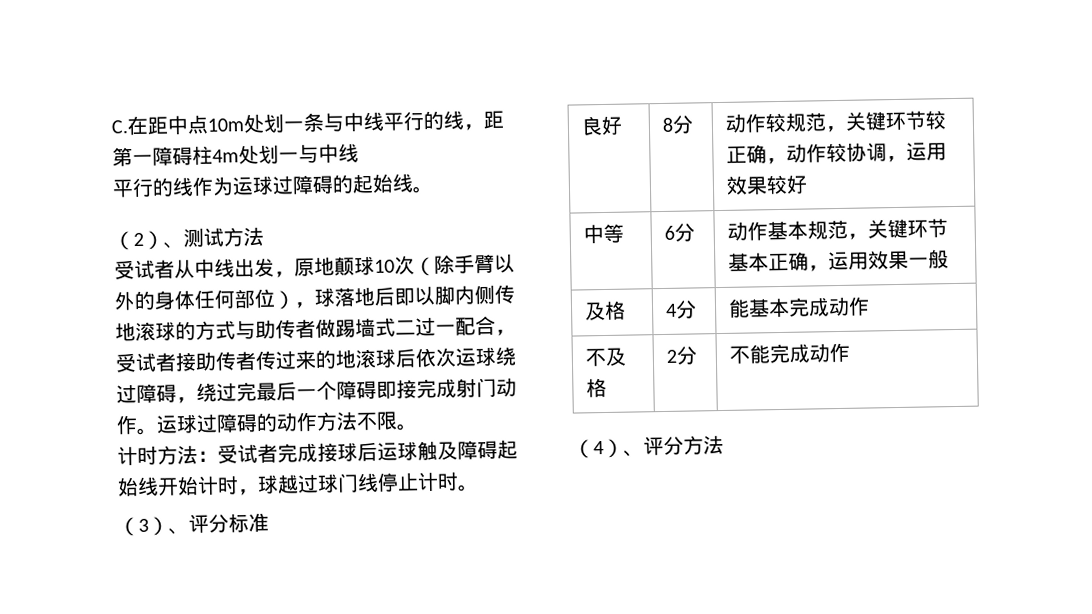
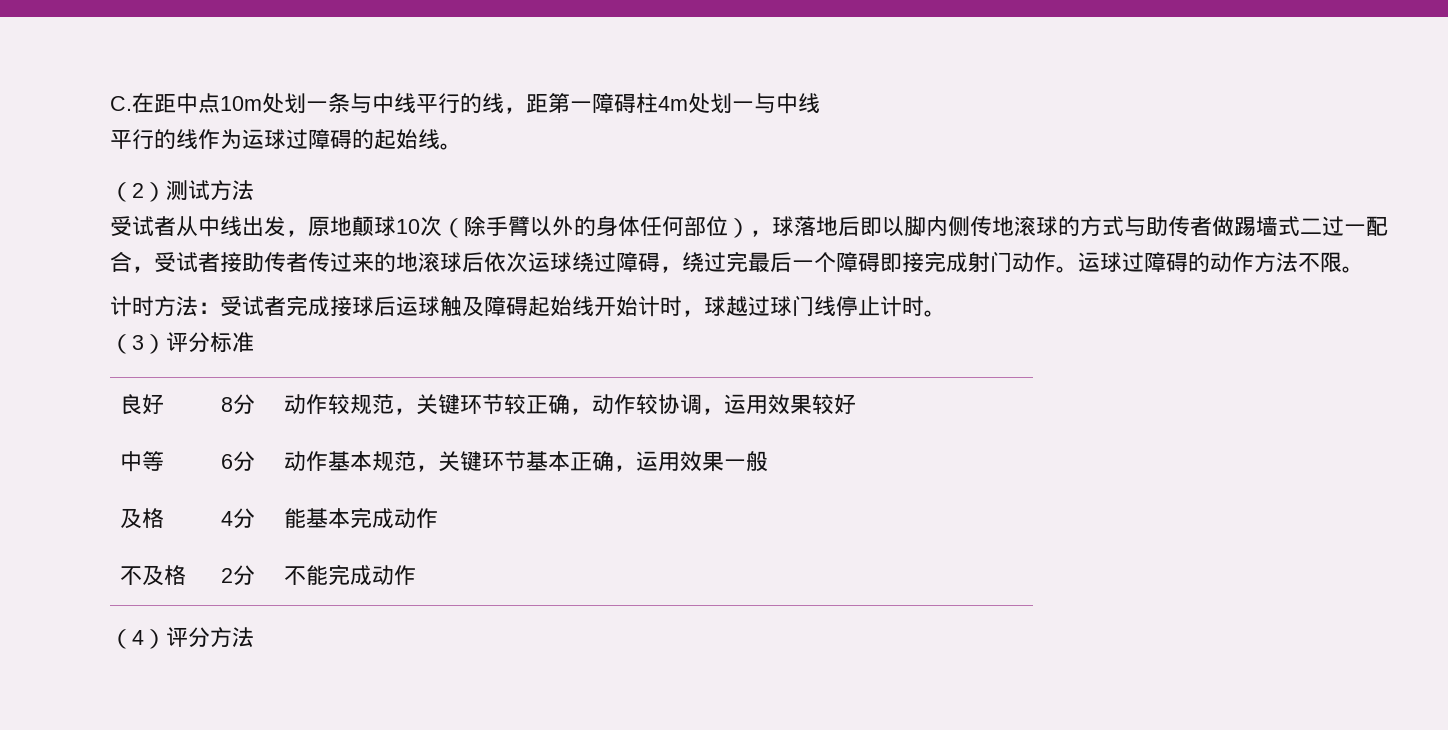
- （2）、测试方法
+ （2）测试方法
- （3）、评分标准
+ （3）评分标准
- （4）、评分方法
+ （4）评分方法

